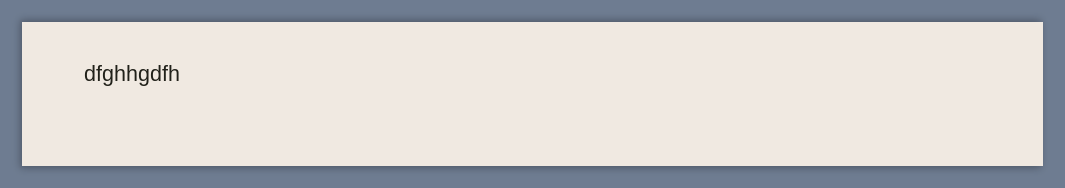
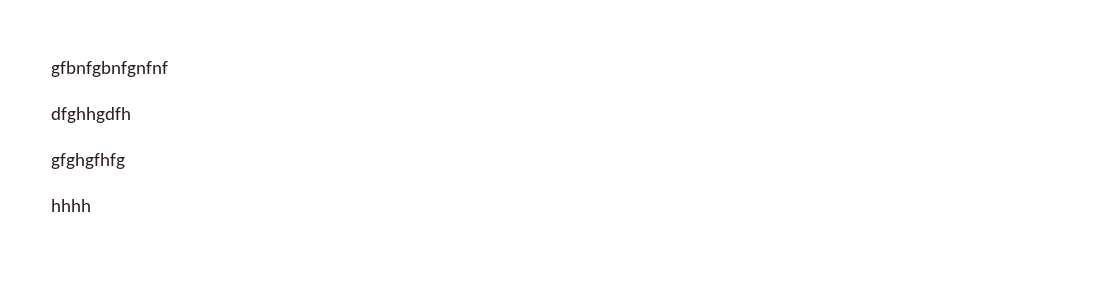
+ gfbnfgbnfgnfnf
+ gfghgfhfg
+ hhhh

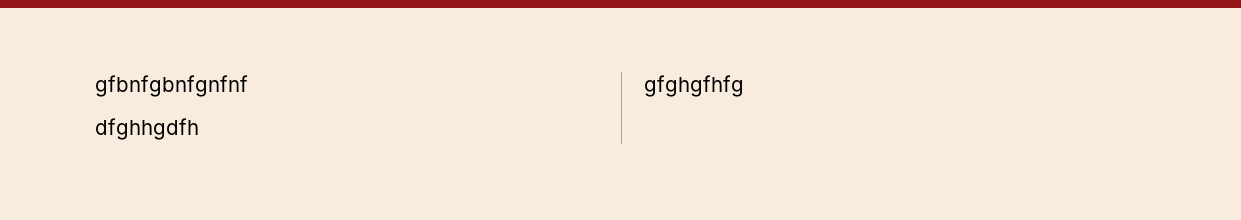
- hhhh

